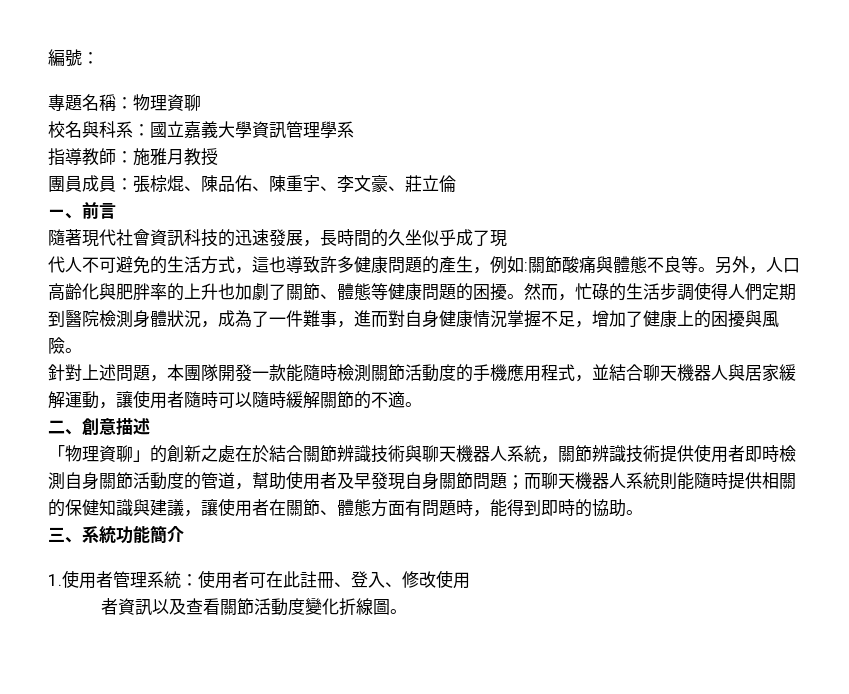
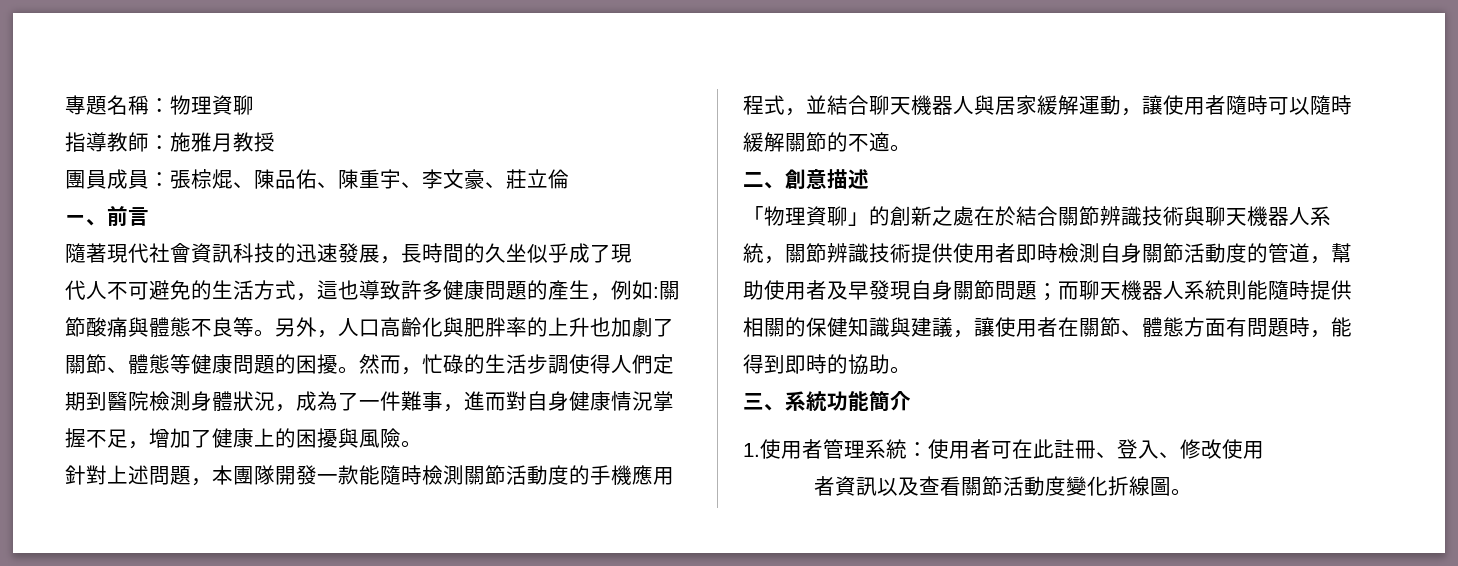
- 編號：
- 校名與科系：國立嘉義大學資訊管理學系

